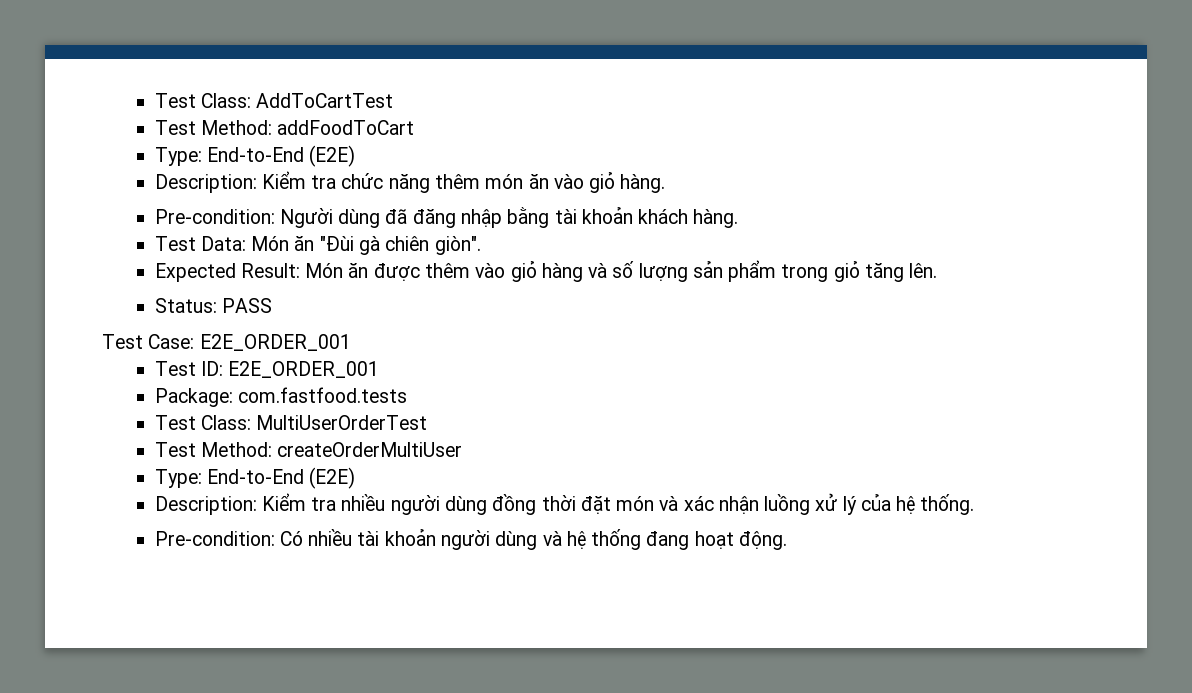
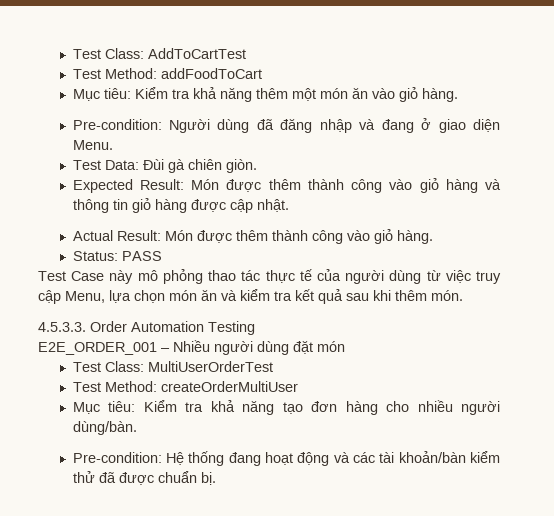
  Test Method: addFoodToCart
- Type: End-to-End (E2E)
- Description: Kiểm tra chức năng thêm món ăn vào giỏ hàng.
+ Mục tiêu: Kiểm tra khả năng thêm một món ăn vào giỏ hàng.
- Pre-condition: Người dùng đã đăng nhập bằng tài khoản khách hàng.
+ Pre-condition: Người dùng đã đăng nhập và đang ở giao diện Menu.
- Test Data: Món ăn "Đùi gà chiên giòn".
+ Test Data: Đùi gà chiên giòn.
- Expected Result: Món ăn được thêm vào giỏ hàng và số lượng sản phẩm trong giỏ tăng lên.
+ Expected Result: Món được thêm thành công vào giỏ hàng và thông tin giỏ hàng được cập nhật.
+ Actual Result: Món được thêm thành công vào giỏ hàng.
  Status: PASS
- Test Case: E2E_ORDER_001
- Test ID: E2E_ORDER_001
- Package: com.fastfood.tests
+ Test Case này mô phỏng thao tác thực tế của người dùng từ việc truy cập Menu, lựa chọn món ăn và kiểm tra kết quả sau khi thêm món.
+ 4.5.3.3. Order Automation Testing
+ E2E_ORDER_001 – Nhiều người dùng đặt món
  Test Method: createOrderMultiUser
- Type: End-to-End (E2E)
- Description: Kiểm tra nhiều người dùng đồng thời đặt món và xác nhận luồng xử lý của hệ thống.
- Pre-condition: Có nhiều tài khoản người dùng và hệ thống đang hoạt động.
+ Mục tiêu: Kiểm tra khả năng tạo đơn hàng cho nhiều người dùng/bàn.
+ Pre-condition: Hệ thống đang hoạt động và các tài khoản/bàn kiểm thử đã được chuẩn bị.

